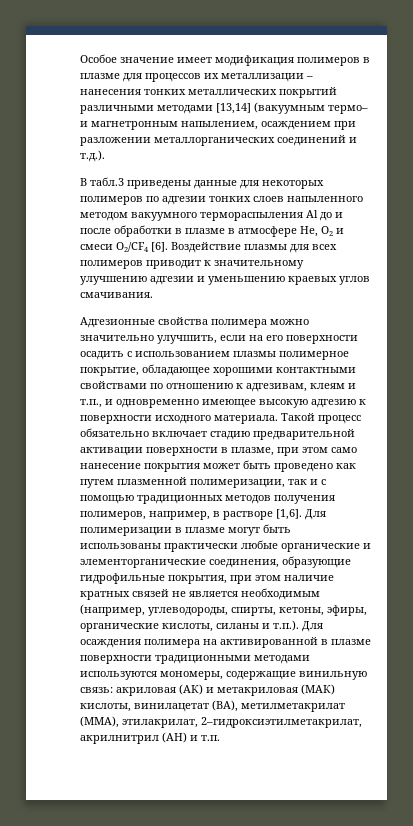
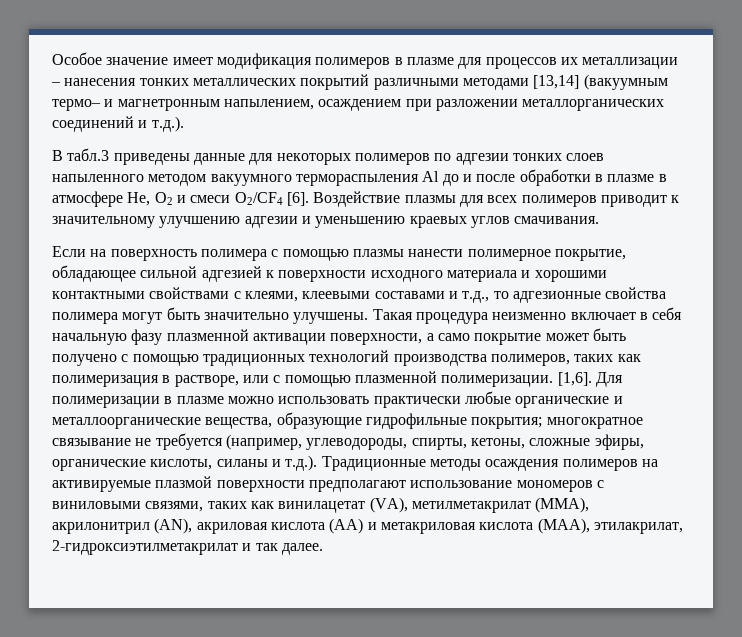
- Адгезионные свойства полимера можно значительно улучшить, если на его поверхности осадить с использованием плазмы полимерное покрытие, обладающее хорошими контактными свойствами по отношению к адгезивам, клеям и т.п., и одновременно имеющее высокую адгезию к поверхности исходного материала. Такой процесс обязательно включает стадию предварительной активации поверхности в плазме, при этом само нанесение покрытия может быть проведено как путем плазменной полимеризации, так и с помощью традиционных методов получения полимеров, например, в растворе [1,6].
+ Если на поверхность полимера с помощью плазмы нанести полимерное покрытие, обладающее сильной адгезией к поверхности исходного материала и хорошими контактными свойствами с клеями, клеевыми составами и т.д., то адгезионные свойства полимера могут быть значительно улучшены. Такая процедура неизменно включает в себя начальную фазу плазменной активации поверхности, а само покрытие может быть получено с помощью традиционных технологий производства полимеров, таких как полимеризация в растворе, или с помощью плазменной полимеризации. [1,6].
- Для полимеризации в плазме могут быть использованы практически любые органические и элементорганические соединения, образующие гидрофильные покрытия, при этом наличие кратных связей не является необходимым (например, углеводороды, спирты, кетоны, эфиры, органические кислоты, силаны и т.п.). Для осаждения полимера на активированной в плазме поверхности традиционными методами используются мономеры, содержащие винильную связь: акриловая (АК) и метакриловая (МАК) кислоты, винилацетат (ВА), метилметакрилат (ММА), этилакрилат, 2–гидроксиэтилметакрилат, акрилнитрил (АН) и т.п.
+ Для полимеризации в плазме можно использовать практически любые органические и металлоорганические вещества, образующие гидрофильные покрытия; многократное связывание не требуется (например, углеводороды, спирты, кетоны, сложные эфиры, органические кислоты, силаны и т.д.). Традиционные методы осаждения полимеров на активируемые плазмой поверхности предполагают использование мономеров с виниловыми связями, таких как винилацетат (VA), метилметакрилат (MMA), акрилонитрил (AN), акриловая кислота (AA) и метакриловая кислота (MAA), этилакрилат, 2-гидроксиэтилметакрилат и так далее.

